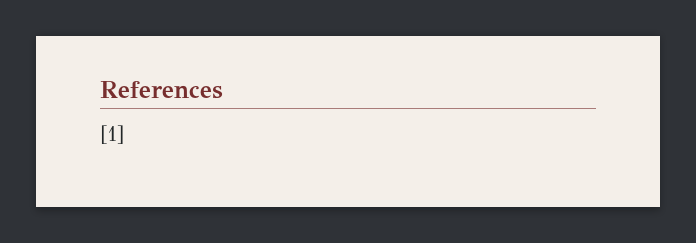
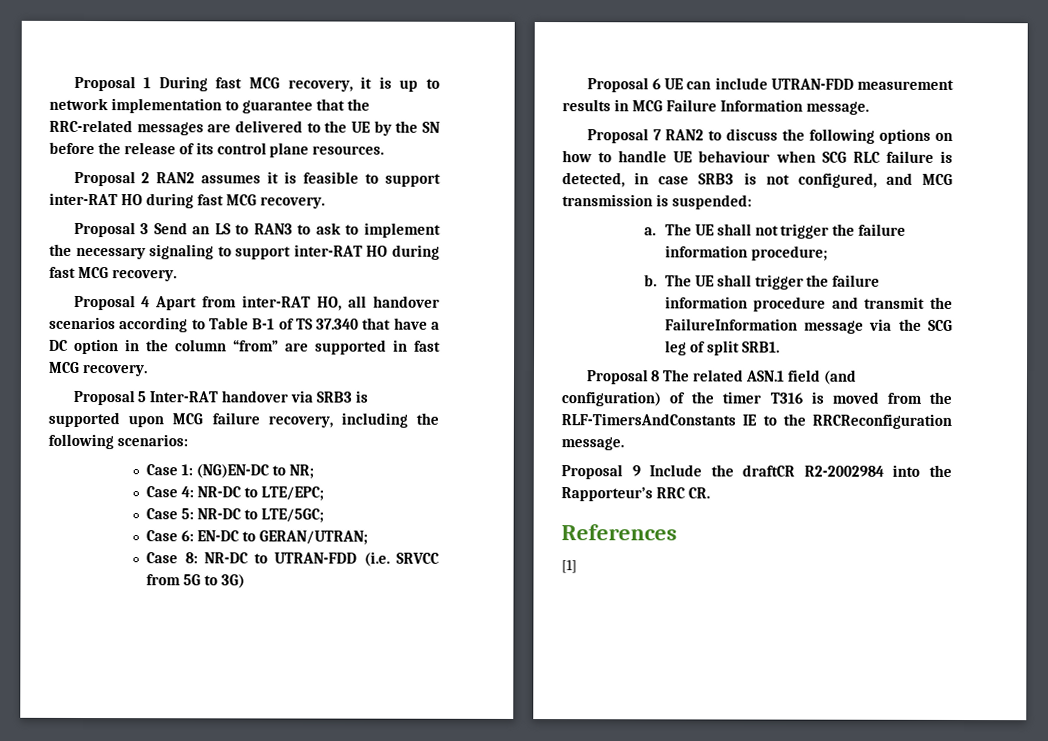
+ Proposal 1 During fast MCG recovery, it is up to network implementation to guarantee that the RRC-related messages are delivered to the UE by the SN before the release of its control plane resources.
+ Proposal 2 RAN2 assumes it is feasible to support inter-RAT HO during fast MCG recovery.
+ Proposal 3 Send an LS to RAN3 to ask to implement the necessary signaling to support inter-RAT HO during fast MCG recovery.
+ Proposal 4 Apart from inter-RAT HO, all handover scenarios according to Table B-1 of TS 37.340 that have a DC option in the column “from” are supported in fast MCG recovery.
+ Proposal 5 Inter-RAT handover via SRB3 is supported upon MCG failure recovery, including the following scenarios:
+ Case 1: (NG)EN-DC to NR;
+ Case 4: NR-DC to LTE/EPC;
+ Case 5: NR-DC to LTE/5GC;
+ Case 6: EN-DC to GERAN/UTRAN;
+ Case 8: NR-DC to UTRAN-FDD (i.e. SRVCC from 5G to 3G)
+ Proposal 6 UE can include UTRAN-FDD measurement results in MCG Failure Information message.
+ Proposal 7 RAN2 to discuss the following options on how to handle UE behaviour when SCG RLC failure is detected, in case SRB3 is not configured, and MCG transmission is suspended:
+ a. The UE shall not trigger the failure information procedure;
+ b. The UE shall trigger the failure information procedure and transmit the FailureInformation message via the SCG leg of split SRB1.
+ Proposal 8 The related ASN.1 field (and configuration) of the timer T316 is moved from the RLF-TimersAndConstants IE to the RRCReconfiguration message.
+ Proposal 9 Include the draftCR R2-2002984 into the Rapporteur’s RRC CR.

